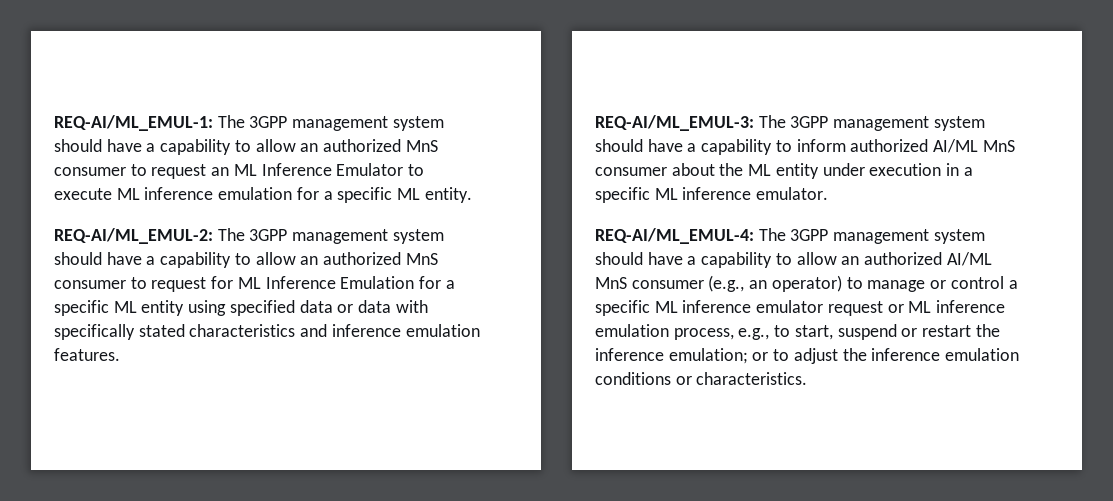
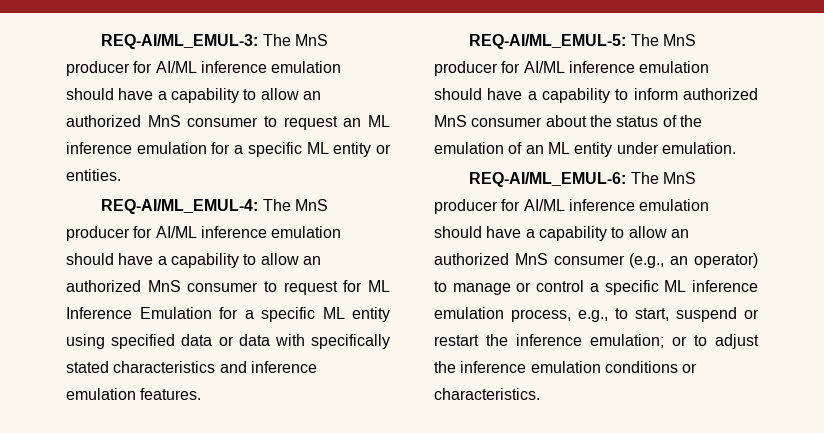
- REQ-AI/ML_EMUL-1: The 3GPP management system should have a capability to allow an authorized MnS consumer to request an ML Inference Emulator to execute ML inference emulation for a specific ML entity.
- REQ-AI/ML_EMUL-2: The 3GPP management system should have a capability to allow an authorized MnS consumer to request for ML Inference Emulation for a specific ML entity using specified data or data with specifically stated characteristics and inference emulation features.
+ REQ-AI/ML_EMUL-3: The MnS producer for AI/ML inference emulation should have a capability to allow an authorized MnS consumer to request an ML inference emulation for a specific ML entity or entities.
+ REQ-AI/ML_EMUL-4: The MnS producer for AI/ML inference emulation should have a capability to allow an authorized MnS consumer to request for ML Inference Emulation for a specific ML entity using specified data or data with specifically stated characteristics and inference emulation features.
- REQ-AI/ML_EMUL-3: The 3GPP management system should have a capability to inform authorized AI/ML MnS consumer about the ML entity under execution in a specific ML inference emulator.
- REQ-AI/ML_EMUL-4: The 3GPP management system should have a capability to allow an authorized AI/ML MnS consumer (e.g., an operator) to manage or control a specific ML inference emulator request or ML inference emulation process, e.g., to start, suspend or restart the inference emulation; or to adjust the inference emulation conditions or characteristics.
+ REQ-AI/ML_EMUL-5: The MnS producer for AI/ML inference emulation should have a capability to inform authorized MnS consumer about the status of the emulation of an ML entity under emulation.
+ REQ-AI/ML_EMUL-6: The MnS producer for AI/ML inference emulation should have a capability to allow an authorized MnS consumer (e.g., an operator) to manage or control a specific ML inference emulation process, e.g., to start, suspend or restart the inference emulation; or to adjust the inference emulation conditions or characteristics.

